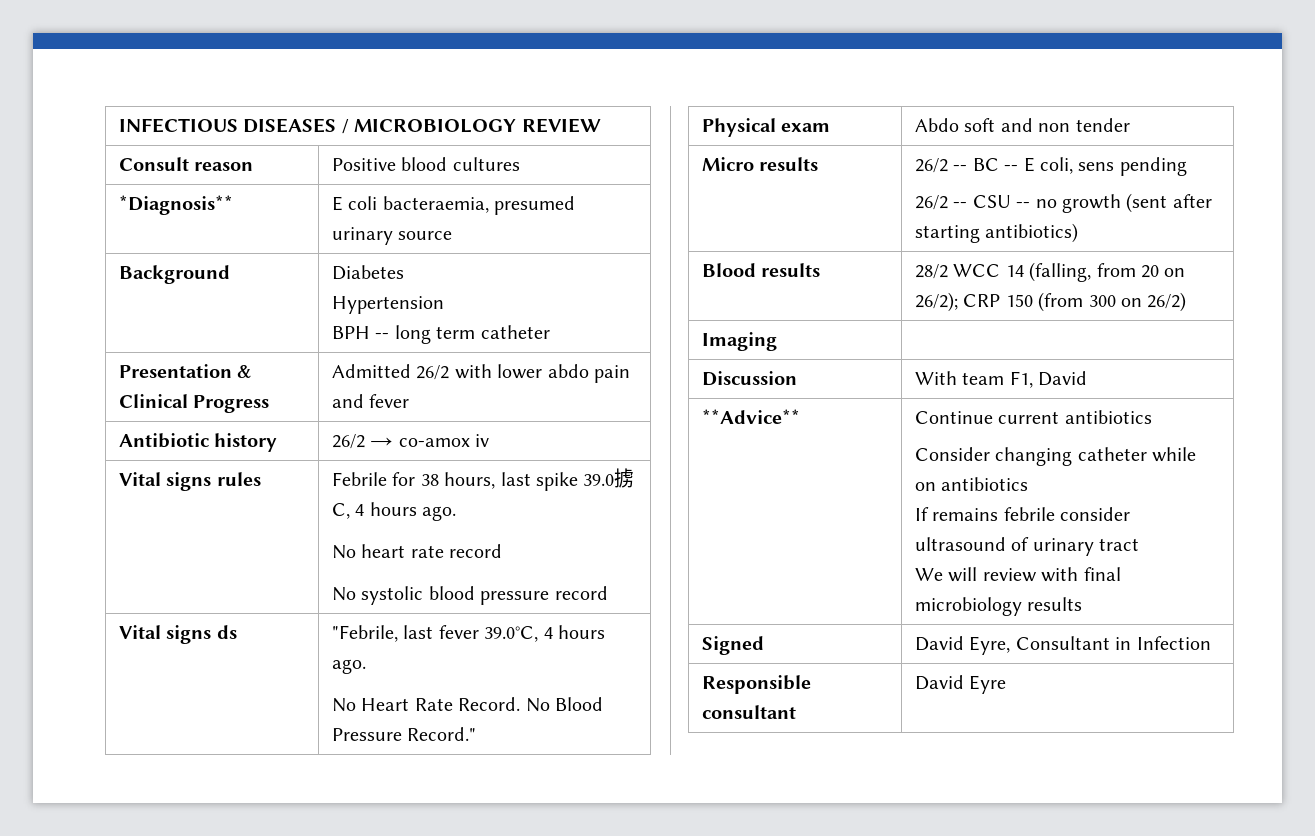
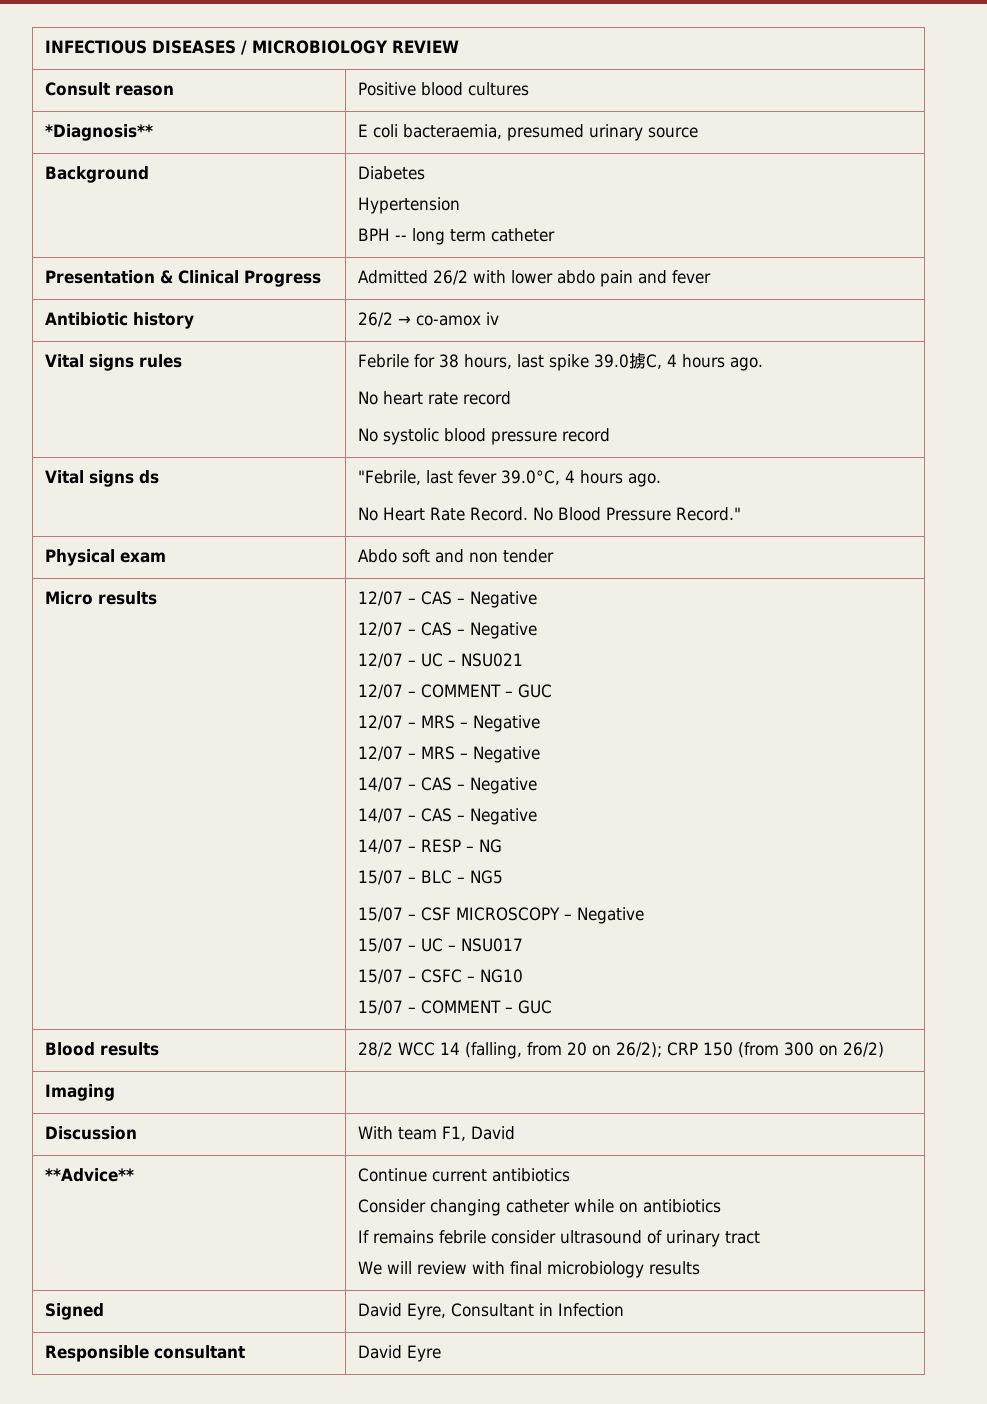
- Micro results | 26/2 -- BC -- E coli, sens pending
- 26/2 -- CSU -- no growth (sent after starting antibiotics)
+ Micro results | 12/07 – CAS – Negative
+ 12/07 – CAS – Negative
+ 12/07 – UC – NSU021
+ 12/07 – COMMENT – GUC
+ 12/07 – MRS – Negative
+ 12/07 – MRS – Negative
+ 14/07 – CAS – Negative
+ 14/07 – CAS – Negative
+ 14/07 – RESP – NG
+ 15/07 – BLC – NG5
+ 15/07 – CSF MICROSCOPY – Negative
+ 15/07 – UC – NSU017
+ 15/07 – CSFC – NG10
+ 15/07 – COMMENT – GUC

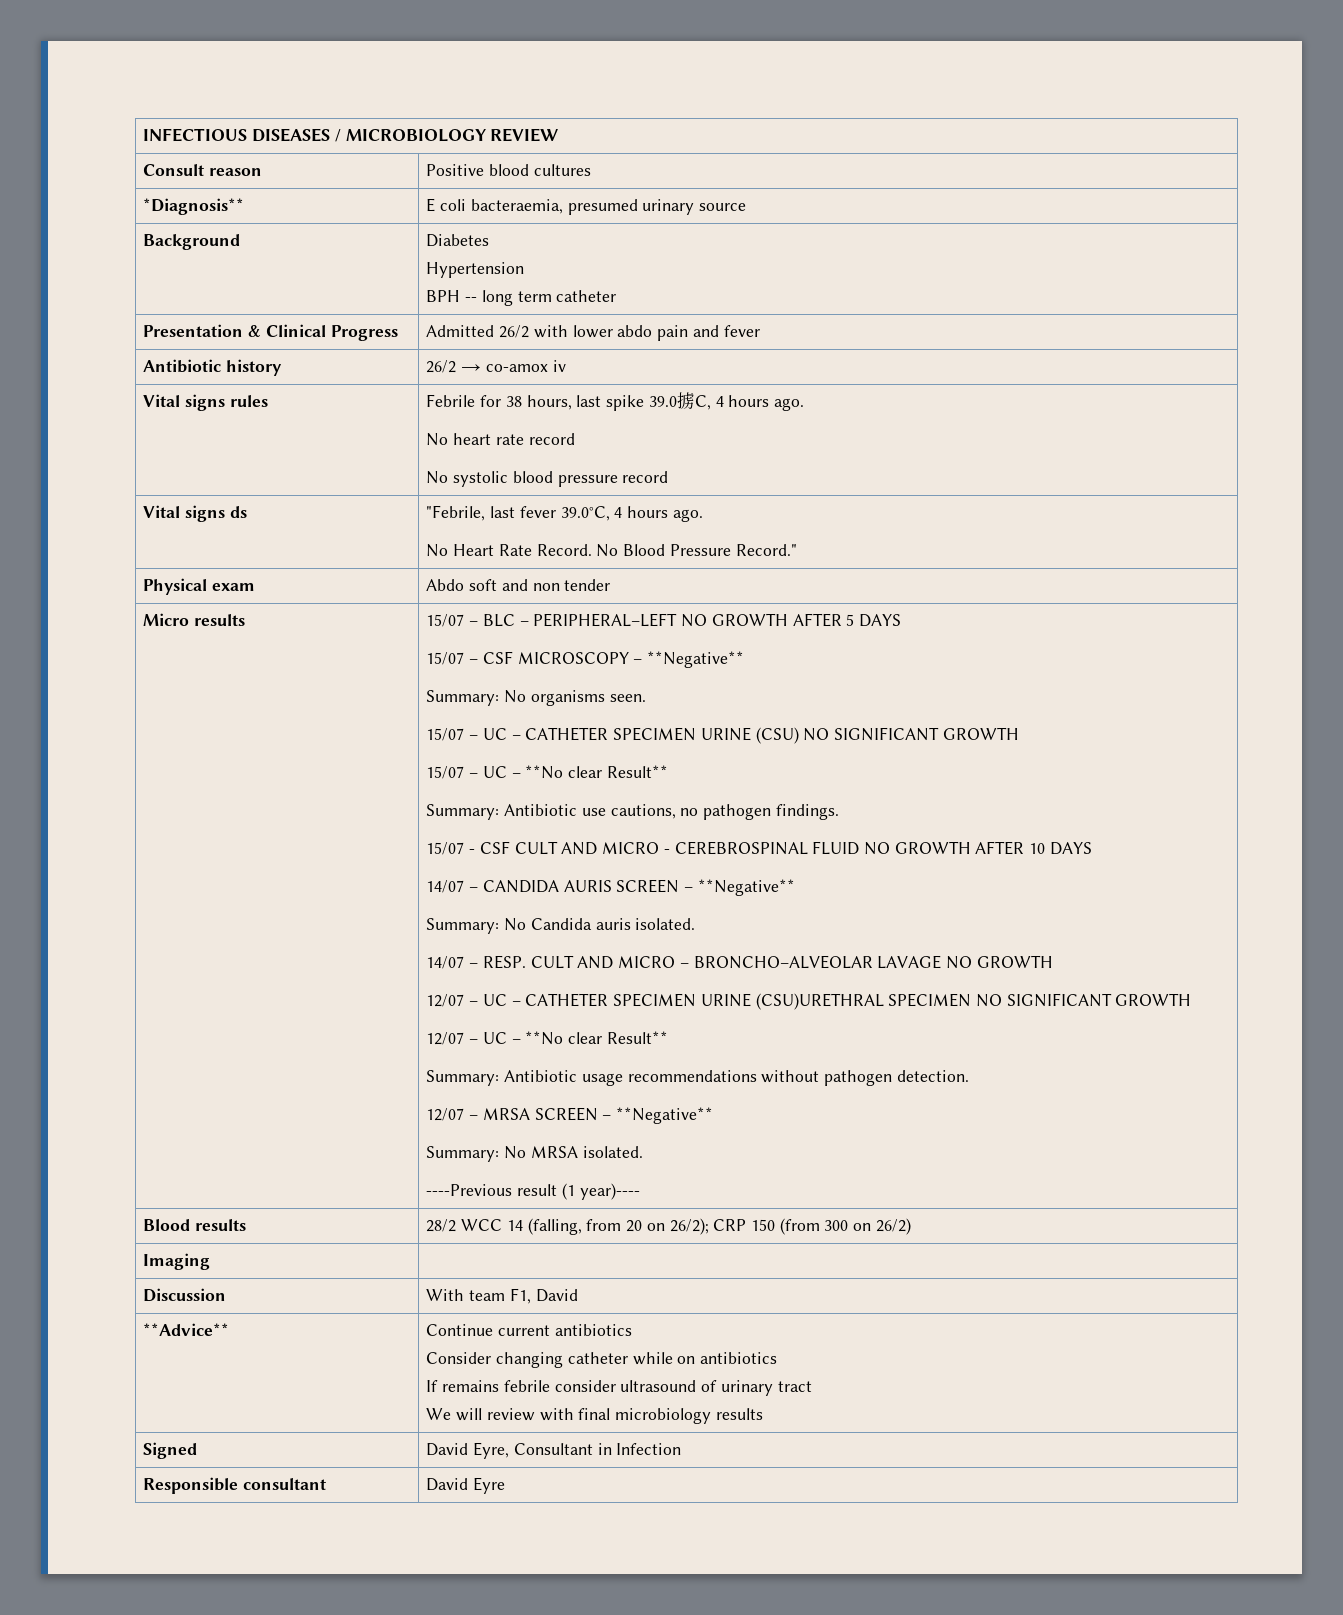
- Micro results | 12/07 – CAS – Negative
- 12/07 – CAS – Negative
- 12/07 – UC – NSU021
- 12/07 – COMMENT – GUC
- 12/07 – MRS – Negative
- 12/07 – MRS – Negative
- 14/07 – CAS – Negative
- 14/07 – CAS – Negative
- 14/07 – RESP – NG
- 15/07 – BLC – NG5
+ Micro results | 15/07 – BLC – PERIPHERAL–LEFT NO GROWTH AFTER 5 DAYS
- 15/07 – CSF MICROSCOPY – Negative
- 15/07 – UC – NSU017
- 15/07 – CSFC – NG10
- 15/07 – COMMENT – GUC
+ 15/07 – CSF MICROSCOPY – **Negative**
+ Summary: No organisms seen.
+ 15/07 – UC – CATHETER SPECIMEN URINE (CSU) NO SIGNIFICANT GROWTH
+ 15/07 – UC – **No clear Result**
+ Summary: Antibiotic use cautions, no pathogen findings.
+ 15/07 - CSF CULT AND MICRO - CEREBROSPINAL FLUID NO GROWTH AFTER 10 DAYS
+ 14/07 – CANDIDA AURIS SCREEN – **Negative**
+ Summary: No Candida auris isolated.
+ 14/07 – RESP. CULT AND MICRO – BRONCHO–ALVEOLAR LAVAGE NO GROWTH
+ 12/07 – UC – CATHETER SPECIMEN URINE (CSU)URETHRAL SPECIMEN NO SIGNIFICANT GROWTH
+ 12/07 – UC – **No clear Result**
+ Summary: Antibiotic usage recommendations without pathogen detection.
+ 12/07 – MRSA SCREEN – **Negative**
+ Summary: No MRSA isolated.
+ ----Previous result (1 year)----

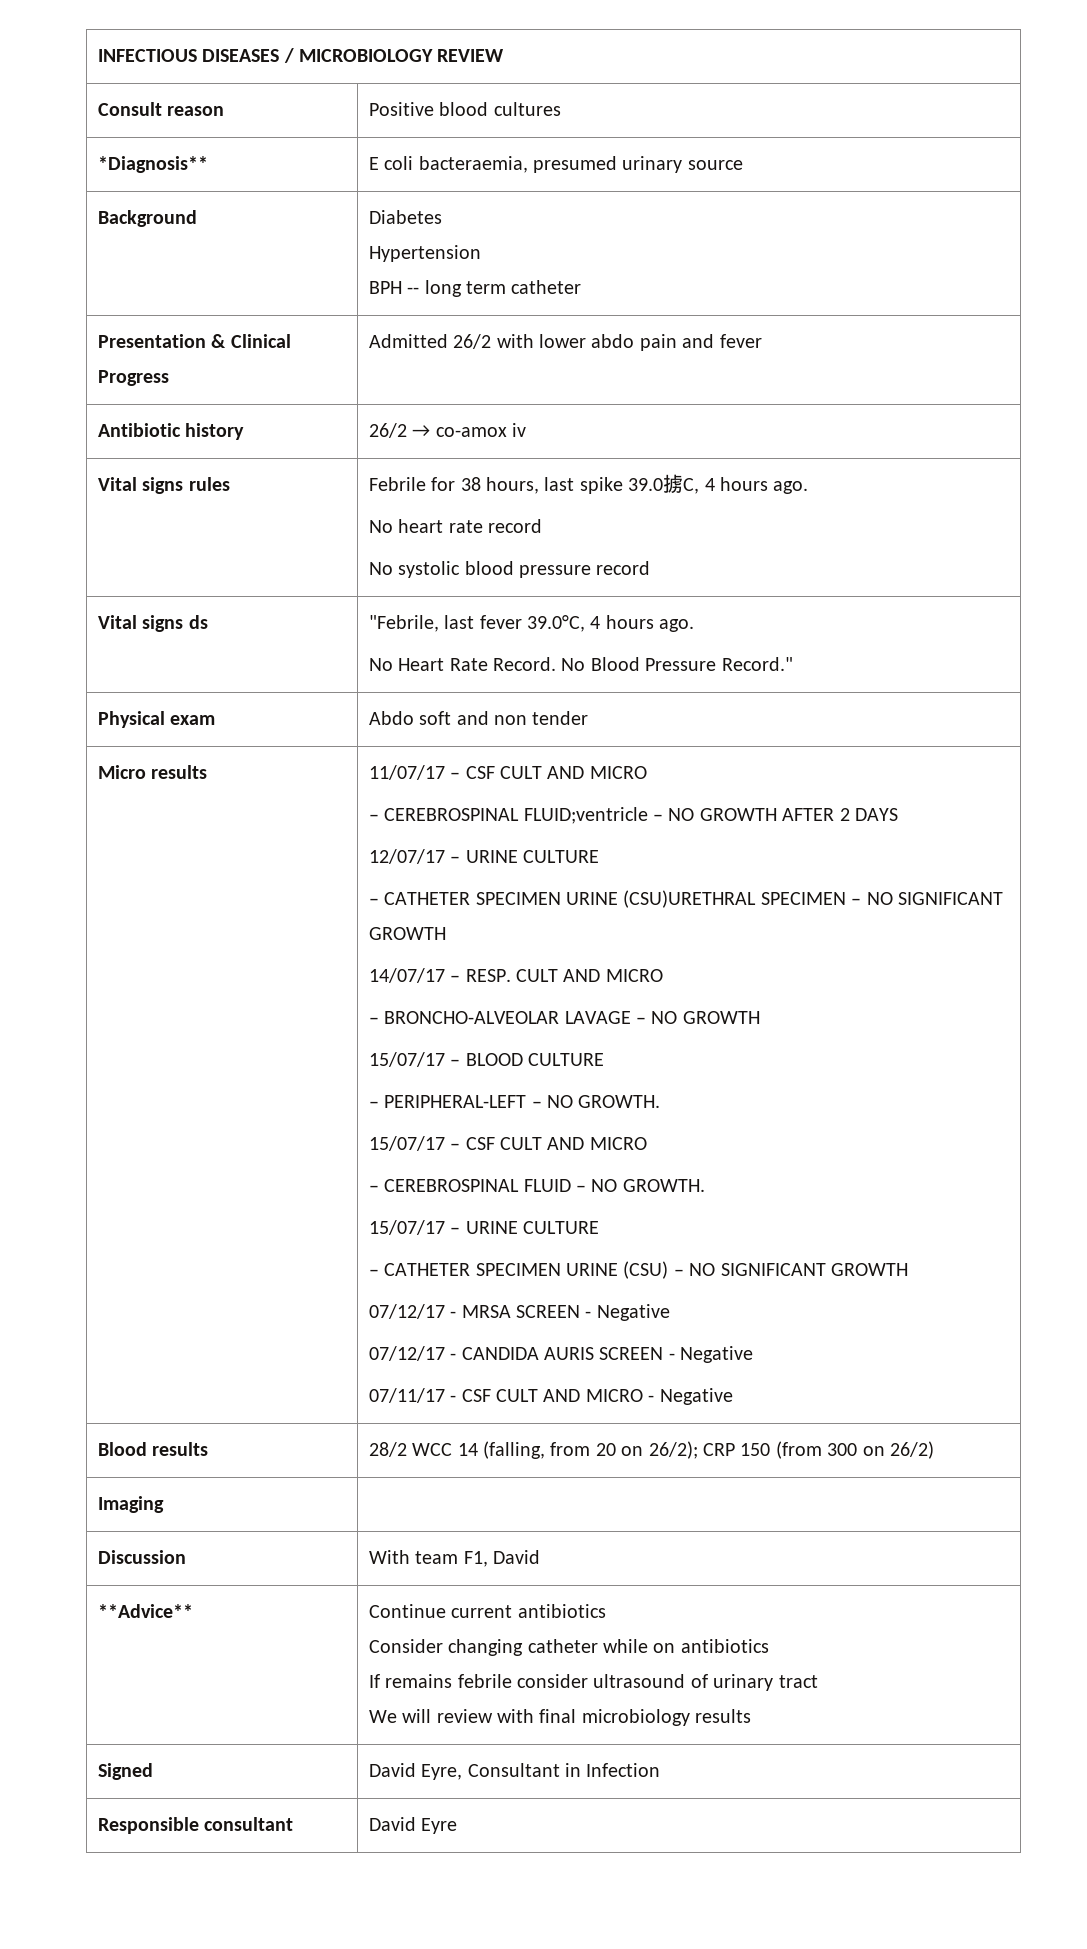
- 15/07 – BLC – PERIPHERAL–LEFT NO GROWTH AFTER 5 DAYS
- 15/07 – CSF MICROSCOPY – **Negative**
- Summary: No organisms seen.
- 15/07 – UC – CATHETER SPECIMEN URINE (CSU) NO SIGNIFICANT GROWTH
- 15/07 – UC – **No clear Result**
- Summary: Antibiotic use cautions, no pathogen findings.
- 15/07 - CSF CULT AND MICRO - CEREBROSPINAL FLUID NO GROWTH AFTER 10 DAYS
- 14/07 – CANDIDA AURIS SCREEN – **Negative**
- Summary: No Candida auris isolated.
- 14/07 – RESP. CULT AND MICRO – BRONCHO–ALVEOLAR LAVAGE NO GROWTH
- 12/07 – UC – CATHETER SPECIMEN URINE (CSU)URETHRAL SPECIMEN NO SIGNIFICANT GROWTH
- 12/07 – UC – **No clear Result**
- Summary: Antibiotic usage recommendations without pathogen detection.
- 12/07 – MRSA SCREEN – **Negative**
- Summary: No MRSA isolated.
- ----Previous result (1 year)----
+ 11/07/17 – CSF CULT AND MICRO
+ – CEREBROSPINAL FLUID;ventricle – NO GROWTH AFTER 2 DAYS
+ 12/07/17 – URINE CULTURE
+ – CATHETER SPECIMEN URINE (CSU)URETHRAL SPECIMEN – NO SIGNIFICANT GROWTH
+ 14/07/17 – RESP. CULT AND MICRO
+ – BRONCHO-ALVEOLAR LAVAGE – NO GROWTH
+ 15/07/17 – BLOOD CULTURE
+ – PERIPHERAL-LEFT – NO GROWTH.
+ 15/07/17 – CSF CULT AND MICRO
+ – CEREBROSPINAL FLUID – NO GROWTH.
+ 15/07/17 – URINE CULTURE
+ – CATHETER SPECIMEN URINE (CSU) – NO SIGNIFICANT GROWTH
+ 07/12/17 - MRSA SCREEN - Negative
+ 07/12/17 - CANDIDA AURIS SCREEN - Negative
+ 07/11/17 - CSF CULT AND MICRO - Negative

